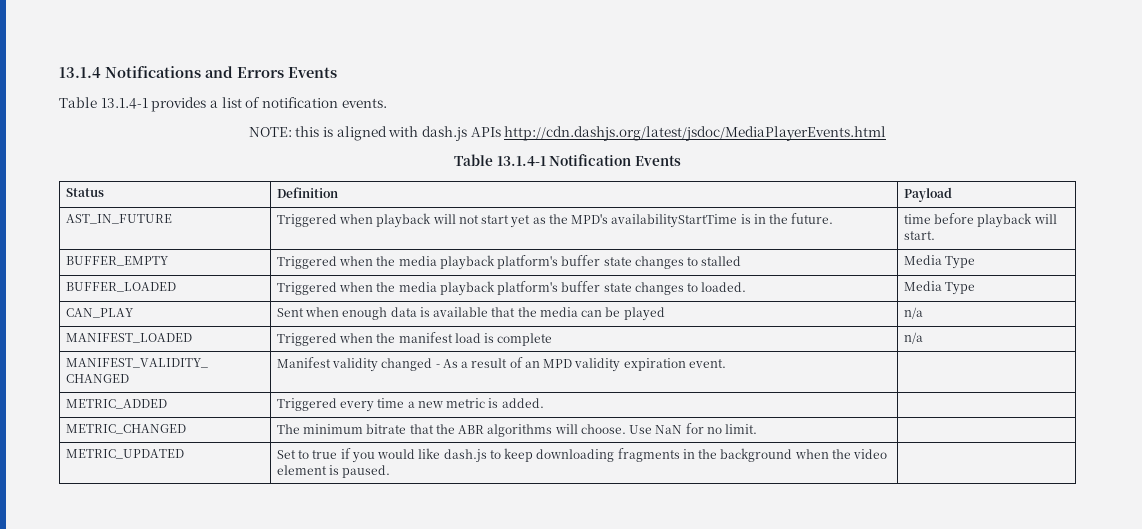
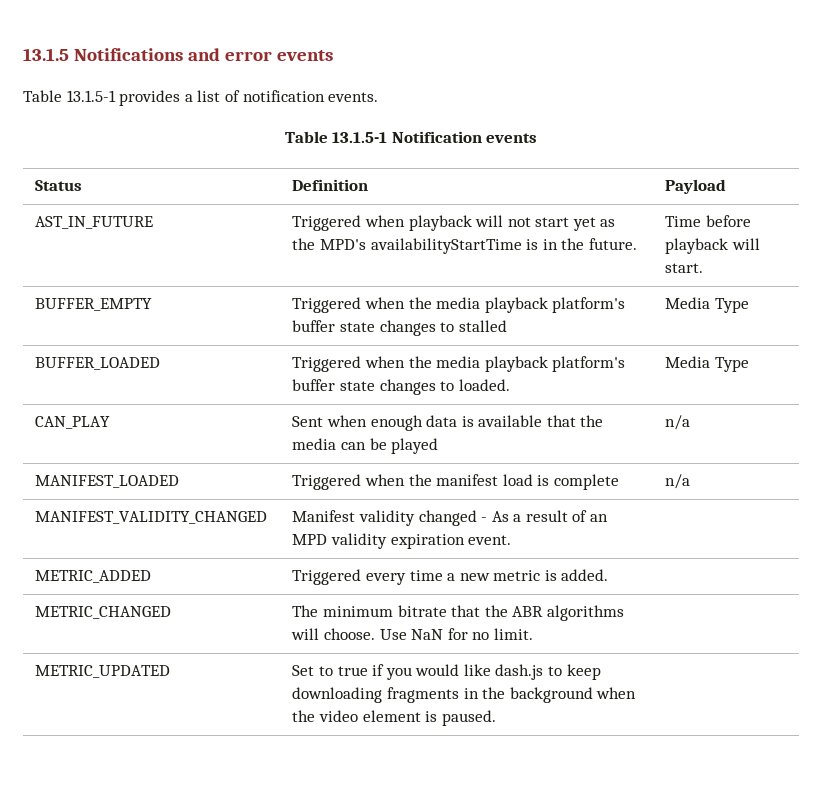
- 13.1.4 Notifications and Errors Events
- Table 13.1.4-1 provides a list of notification events.
+ 13.1.5 Notifications and error events
+ Table 13.1.5-1 provides a list of notification events.
- NOTE: this is aligned with dash.js APIs http://cdn.dashjs.org/latest/jsdoc/MediaPlayerEvents.html
- Table 13.1.4-1 Notification Events
+ Table 13.1.5-1 Notification events
- AST_IN_FUTURE | Triggered when playback will not start yet as the MPD's availabilityStartTime is in the future. | time before playback will start.
+ AST_IN_FUTURE | Triggered when playback will not start yet as the MPD's availabilityStartTime is in the future. | Time before playback will start.

